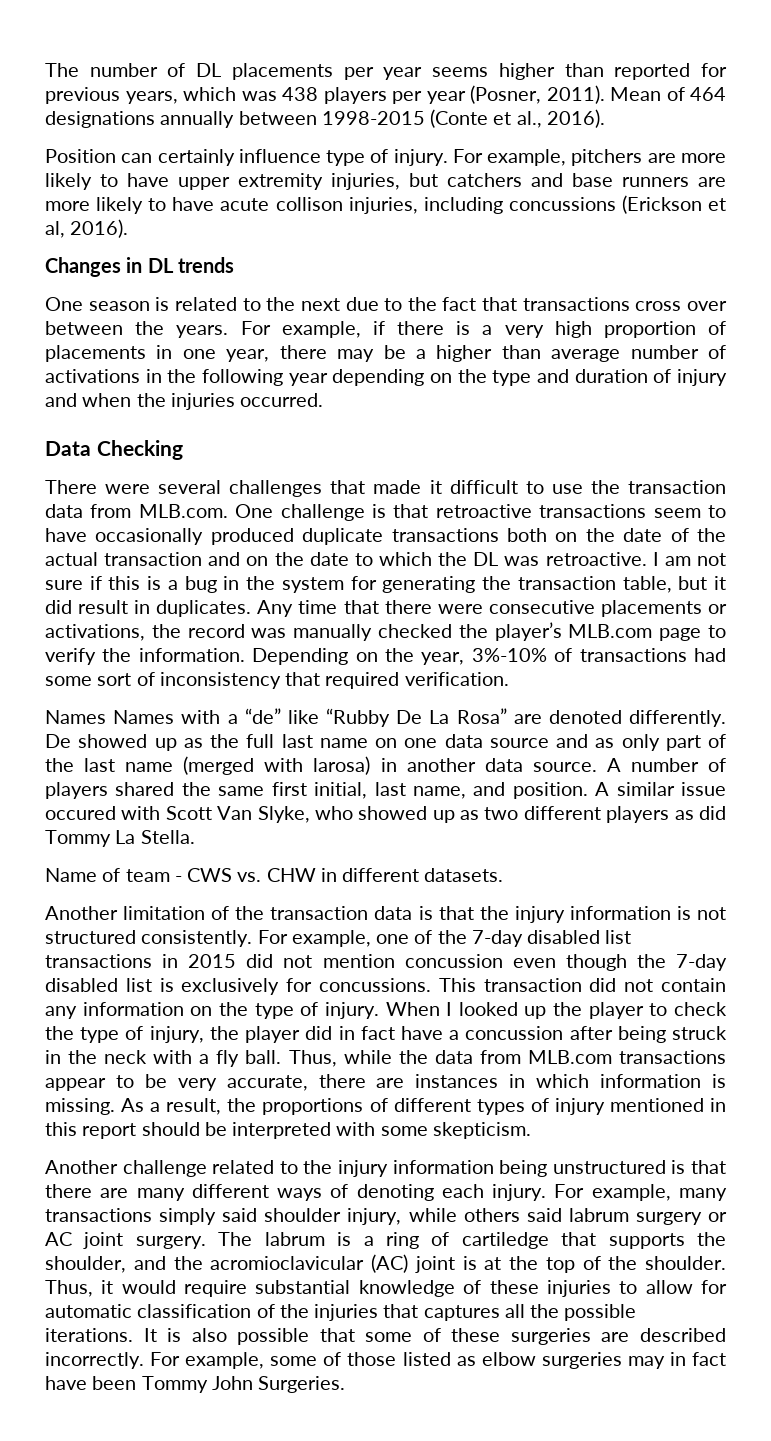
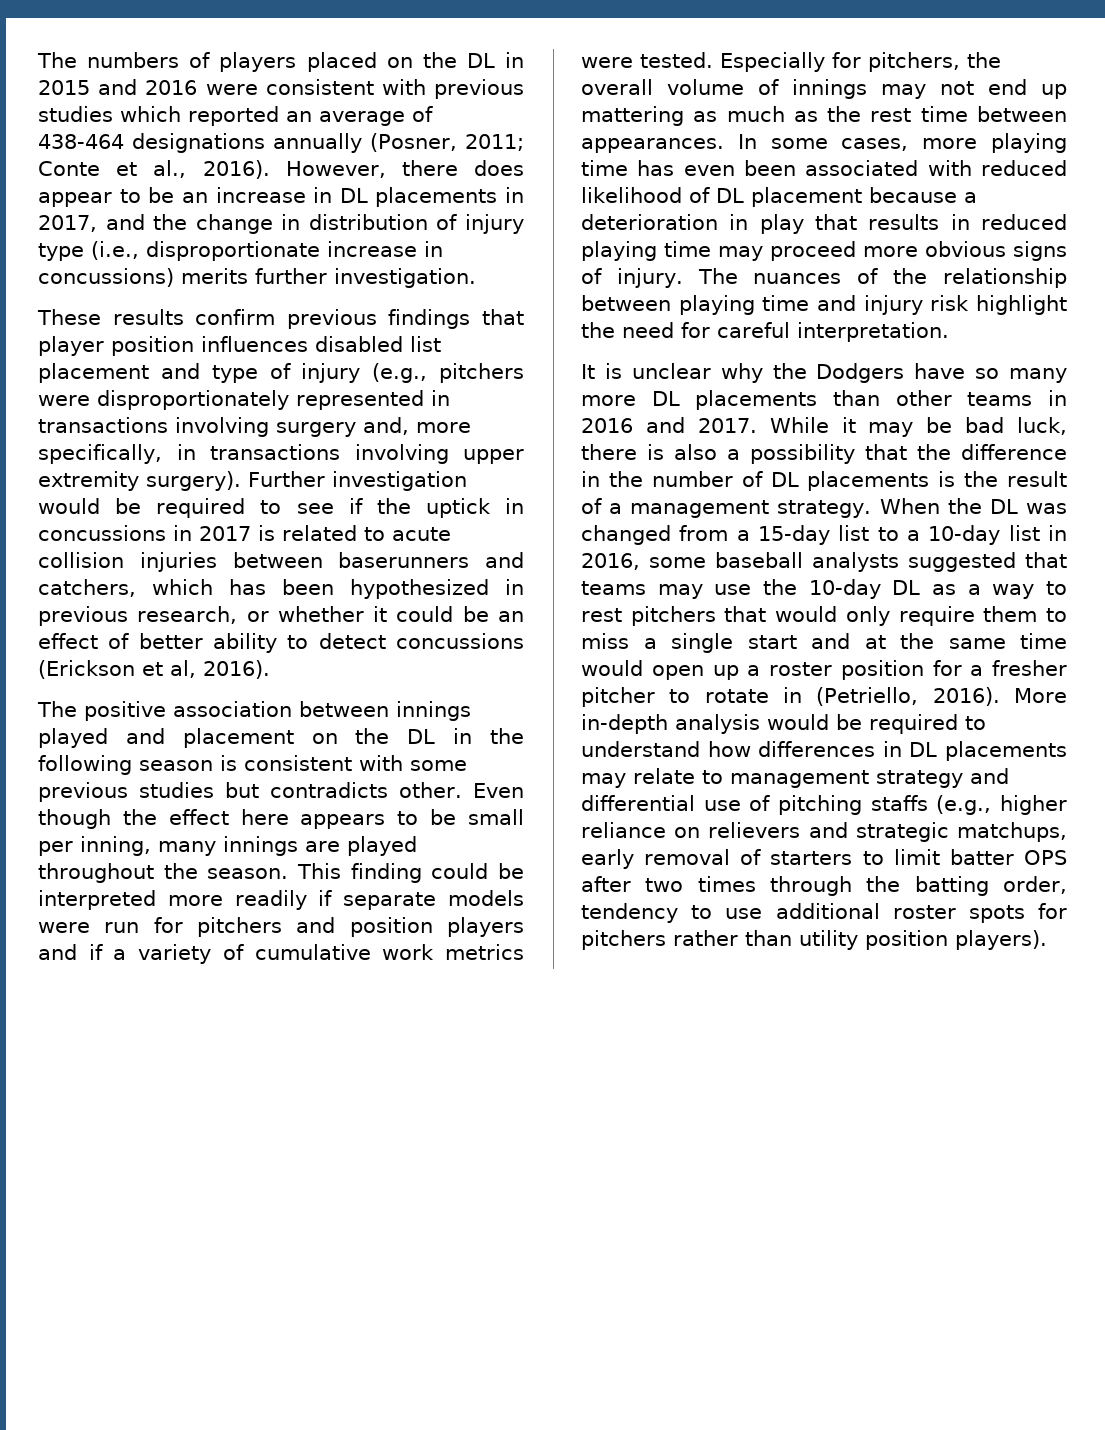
- The number of DL placements per year seems higher than reported for previous years, which was 438 players per year (Posner, 2011). Mean of 464 designations annually between 1998-2015 (Conte et al., 2016).
- Position can certainly influence type of injury. For example, pitchers are more likely to have upper extremity injuries, but catchers and base runners are more likely to have acute collison injuries, including concussions (Erickson et al, 2016).
+ The numbers of players placed on the DL in 2015 and 2016 were consistent with previous studies which reported an average of 438-464 designations annually (Posner, 2011; Conte et al., 2016). However, there does appear to be an increase in DL placements in 2017, and the change in distribution of injury type (i.e., disproportionate increase in concussions) merits further investigation.
+ These results confirm previous findings that player position influences disabled list placement and type of injury (e.g., pitchers were disproportionately represented in transactions involving surgery and, more specifically, in transactions involving upper extremity surgery). Further investigation would be required to see if the uptick in concussions in 2017 is related to acute collision injuries between baserunners and catchers, which has been hypothesized in previous research, or whether it could be an effect of better ability to detect concussions (Erickson et al, 2016).
- Changes in DL trends
- One season is related to the next due to the fact that transactions cross over between the years. For example, if there is a very high proportion of placements in one year, there may be a higher than average number of activations in the following year depending on the type and duration of injury and when the injuries occurred.
- Data Checking
- There were several challenges that made it difficult to use the transaction data from MLB.com. One challenge is that retroactive transactions seem to have occasionally produced duplicate transactions both on the date of the actual transaction and on the date to which the DL was retroactive. I am not sure if this is a bug in the system for generating the transaction table, but it did result in duplicates. Any time that there were consecutive placements or activations, the record was manually checked the player’s MLB.com page to verify the information. Depending on the year, 3%-10% of transactions had some sort of inconsistency that required verification.
- Names Names with a “de” like “Rubby De La Rosa” are denoted differently. De showed up as the full last name on one data source and as only part of the last name (merged with larosa) in another data source. A number of players shared the same first initial, last name, and position. A similar issue occured with Scott Van Slyke, who showed up as two different players as did Tommy La Stella.
- Name of team - CWS vs. CHW in different datasets.
- Another limitation of the transaction data is that the injury information is not structured consistently. For example, one of the 7-day disabled list transactions in 2015 did not mention concussion even though the 7-day disabled list is exclusively for concussions. This transaction did not contain any information on the type of injury. When I looked up the player to check the type of injury, the player did in fact have a concussion after being struck in the neck with a fly ball. Thus, while the data from MLB.com transactions appear to be very accurate, there are instances in which information is missing. As a result, the proportions of different types of injury mentioned in this report should be interpreted with some skepticism.
- Another challenge related to the injury information being unstructured is that there are many different ways of denoting each injury. For example, many transactions simply said shoulder injury, while others said labrum surgery or AC joint surgery. The labrum is a ring of cartiledge that supports the shoulder, and the acromioclavicular (AC) joint is at the top of the shoulder. Thus, it would require substantial knowledge of these injuries to allow for automatic classification of the injuries that captures all the possible iterations. It is also possible that some of these surgeries are described incorrectly. For example, some of those listed as elbow surgeries may in fact have been Tommy John Surgeries.
+ The positive association between innings played and placement on the DL in the following season is consistent with some previous studies but contradicts other. Even though the effect here appears to be small per inning, many innings are played throughout the season. This finding could be interpreted more readily if separate models were run for pitchers and position players and if a variety of cumulative work metrics were tested. Especially for pitchers, the overall volume of innings may not end up mattering as much as the rest time between appearances. In some cases, more playing time has even been associated with reduced likelihood of DL placement because a deterioration in play that results in reduced playing time may proceed more obvious signs of injury. The nuances of the relationship between playing time and injury risk highlight the need for careful interpretation.
+ It is unclear why the Dodgers have so many more DL placements than other teams in 2016 and 2017. While it may be bad luck, there is also a possibility that the difference in the number of DL placements is the result of a management strategy. When the DL was changed from a 15-day list to a 10-day list in 2016, some baseball analysts suggested that teams may use the 10-day DL as a way to rest pitchers that would only require them to miss a single start and at the same time would open up a roster position for a fresher pitcher to rotate in (Petriello, 2016). More in-depth analysis would be required to understand how differences in DL placements may relate to management strategy and differential use of pitching staffs (e.g., higher reliance on relievers and strategic matchups, early removal of starters to limit batter OPS after two times through the batting order, tendency to use additional roster spots for pitchers rather than utility position players).

